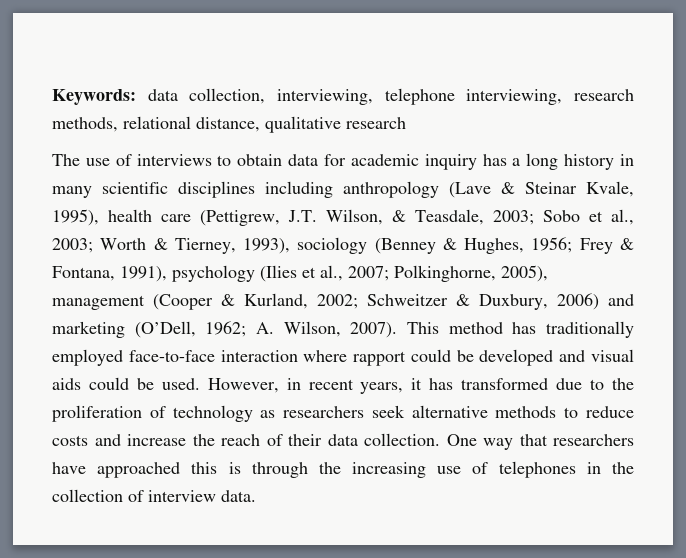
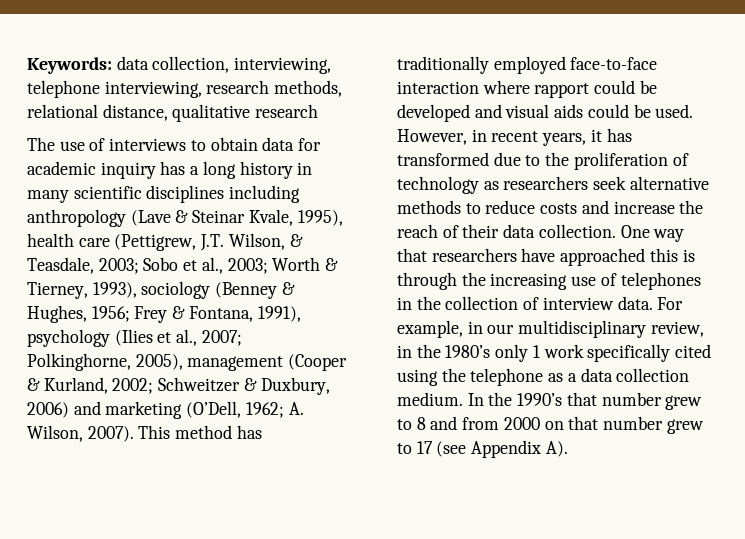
+ For example, in our multidisciplinary review, in the 1980’s only 1 work specifically cited using the telephone as a data collection medium. In the 1990’s that number grew to 8 and from 2000 on that number grew to 17 (see Appendix A).

